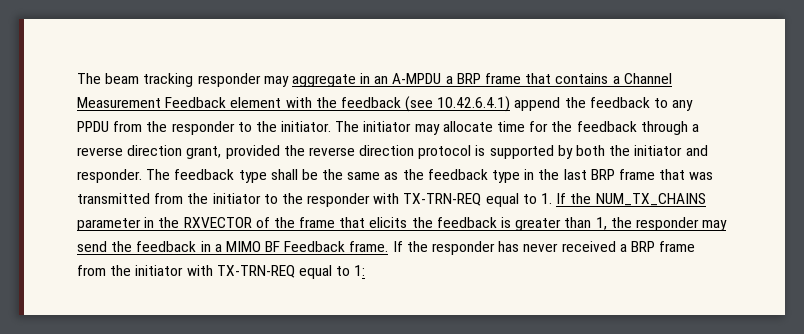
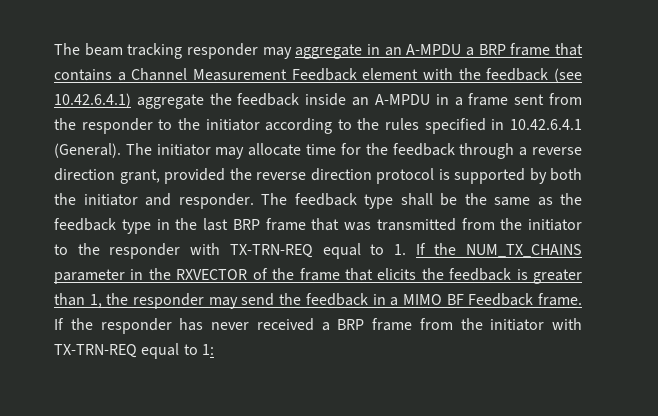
- The beam tracking responder may aggregate in an A-MPDU a BRP frame that contains a Channel Measurement Feedback element with the feedback (see 10.42.6.4.1) append the feedback to any PPDU from the responder to the initiator.
+ The beam tracking responder may aggregate in an A-MPDU a BRP frame that contains a Channel Measurement Feedback element with the feedback (see 10.42.6.4.1) aggregate the feedback inside an A-MPDU in a frame sent from the responder to the initiator according to the rules specified in 10.42.6.4.1 (General).

